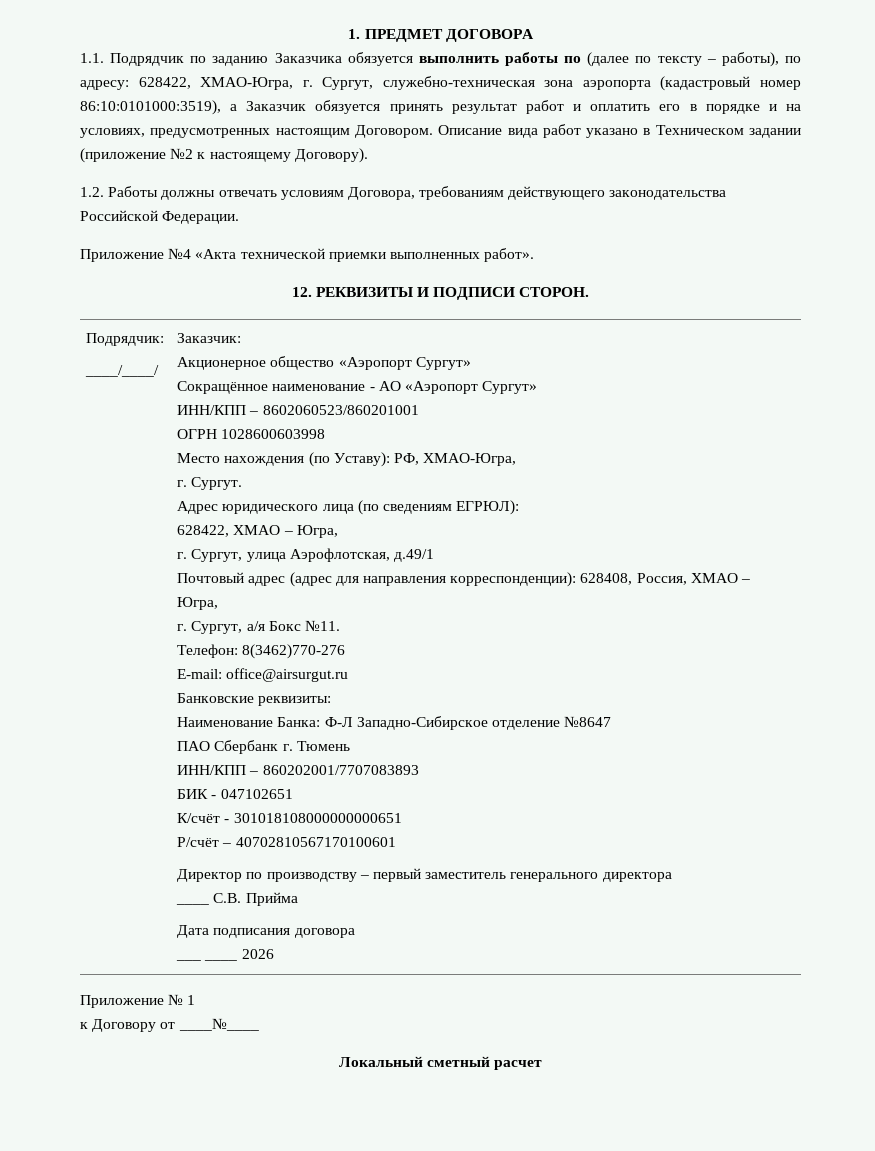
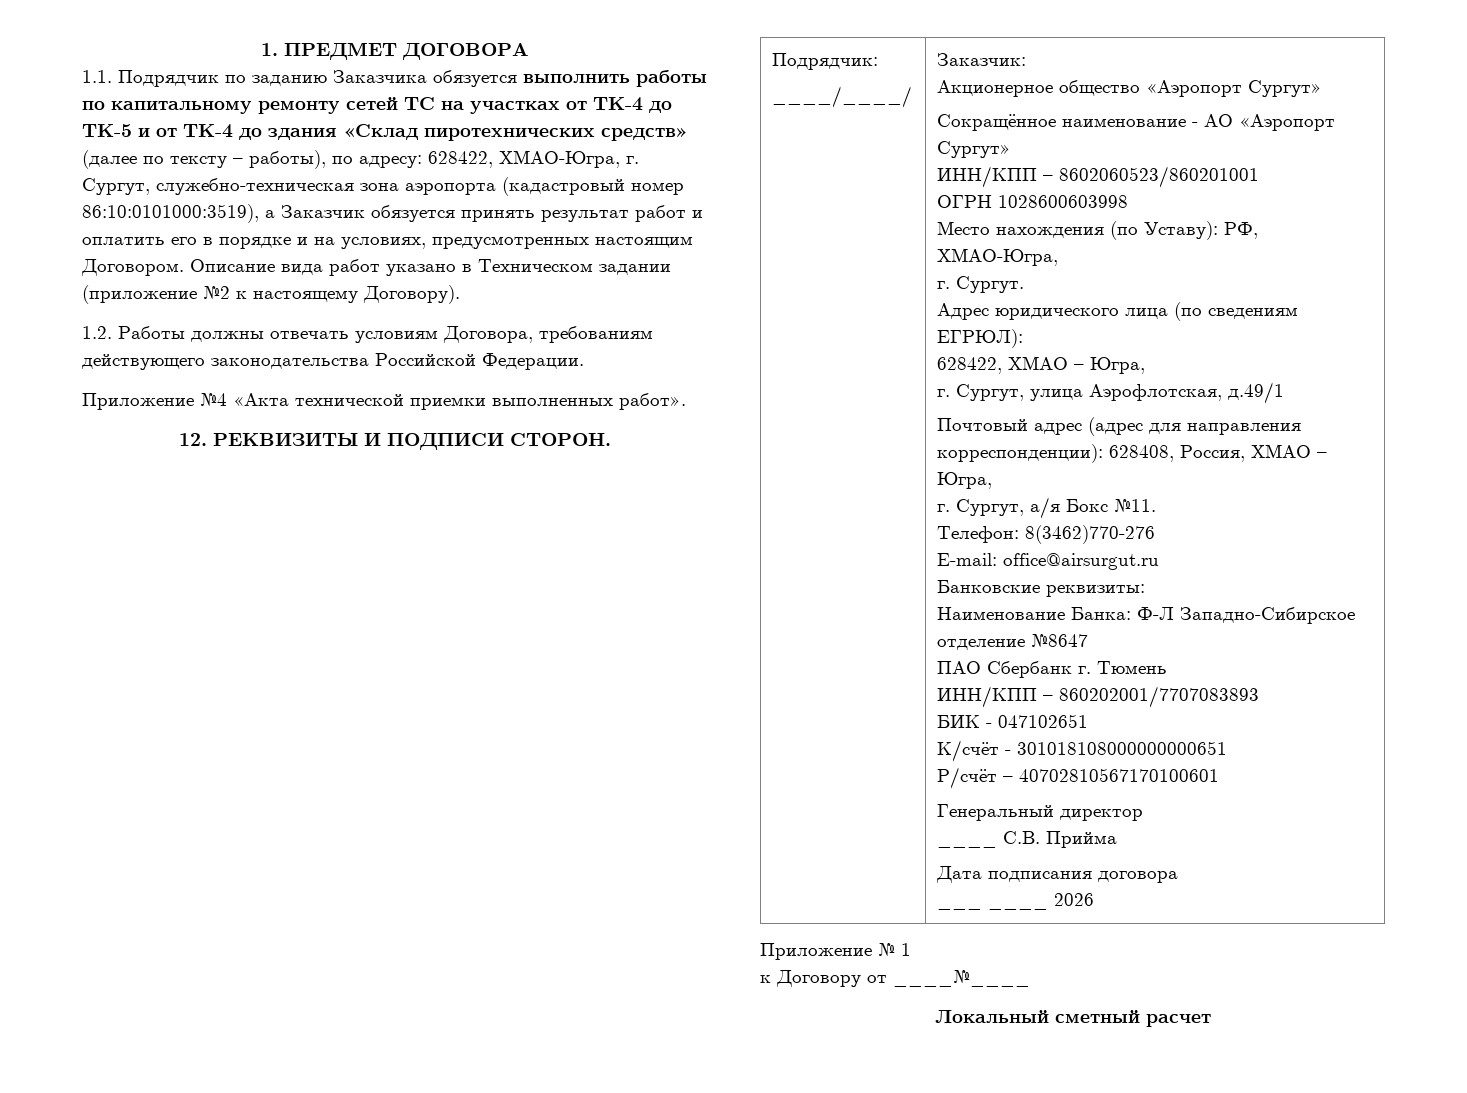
- 1.1. Подрядчик по заданию Заказчика обязуется выполнить работы по (далее по тексту – работы), по адресу: 628422, ХМАО-Югра, г. Сургут, служебно-техническая зона аэропорта (кадастровый номер 86:10:0101000:3519), а Заказчик обязуется принять результат работ и оплатить его в порядке и на условиях, предусмотренных настоящим Договором.
+ 1.1. Подрядчик по заданию Заказчика обязуется выполнить работы по капитальному ремонту сетей ТС на участках от ТК-4 до ТК-5 и от ТК-4 до здания «Склад пиротехнических средств» (далее по тексту – работы), по адресу: 628422, ХМАО-Югра, г. Сургут, служебно-техническая зона аэропорта (кадастровый номер 86:10:0101000:3519), а Заказчик обязуется принять результат работ и оплатить его в порядке и на условиях, предусмотренных настоящим Договором.
- Директор по производству – первый заместитель генерального директора
+ Генеральный директор

